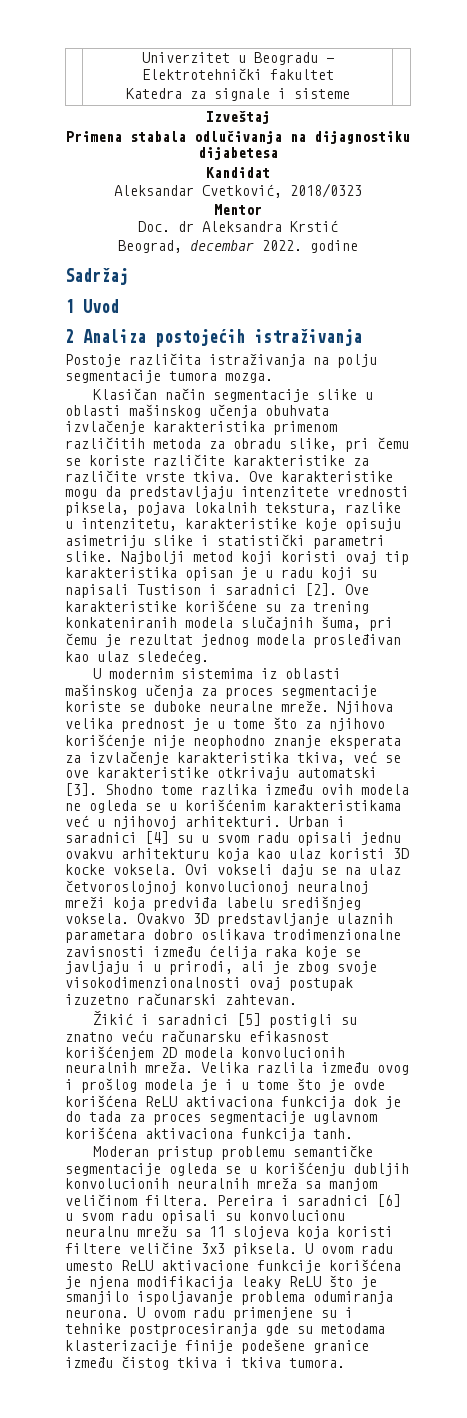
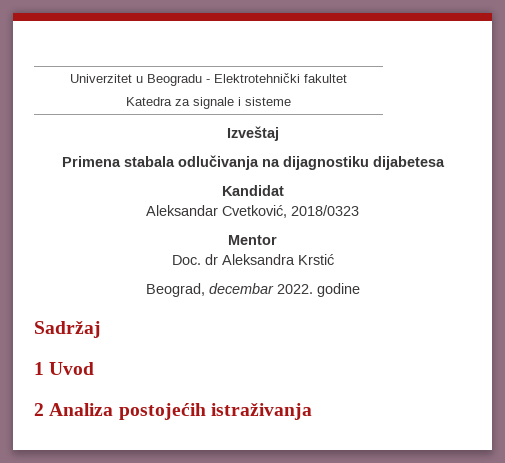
- Postoje različita istraživanja na polju segmentacije tumora mozga.
- Klasičan način segmentacije slike u oblasti mašinskog učenja obuhvata izvlačenje karakteristika primenom različitih metoda za obradu slike, pri čemu se koriste različite karakteristike za različite vrste tkiva. Ove karakteristike mogu da predstavljaju intenzitete vrednosti piksela, pojava lokalnih tekstura, razlike u intenzitetu, karakteristike koje opisuju asimetriju slike i statistički parametri slike. Najbolji metod koji koristi ovaj tip karakteristika opisan je u radu koji su napisali Tustison i saradnici [2]. Ove karakteristike korišćene su za trening konkateniranih modela slučajnih šuma, pri čemu je rezultat jednog modela prosleđivan kao ulaz sledećeg.
- U modernim sistemima iz oblasti mašinskog učenja za proces segmentacije koriste se duboke neuralne mreže. Njihova velika prednost je u tome što za njihovo korišćenje nije neophodno znanje eksperata za izvlačenje karakteristika tkiva, već se ove karakteristike otkrivaju automatski [3]. Shodno tome razlika između ovih modela ne ogleda se u korišćenim karakteristikama već u njihovoj arhitekturi. Urban i saradnici [4] su u svom radu opisali jednu ovakvu arhitekturu koja kao ulaz koristi 3D kocke voksela. Ovi vokseli daju se na ulaz četvoroslojnoj konvolucionoj neuralnoj mreži koja predviđa labelu središnjeg voksela. Ovakvo 3D predstavljanje ulaznih parametara dobro oslikava trodimenzionalne zavisnosti između ćelija raka koje se javljaju i u prirodi, ali je zbog svoje visokodimenzionalnosti ovaj postupak izuzetno računarski zahtevan.
- Žikić i saradnici [5] postigli su znatno veću računarsku efikasnost korišćenjem 2D modela konvolucionih neuralnih mreža. Velika razlila između ovog i prošlog modela je i u tome što je ovde korišćena ReLU aktivaciona funkcija dok je do tada za proces segmentacije uglavnom korišćena aktivaciona funkcija tanh.
- Moderan pristup problemu semantičke segmentacije ogleda se u korišćenju dubljih konvolucionih neuralnih mreža sa manjom veličinom filtera. Pereira i saradnici [6] u svom radu opisali su konvolucionu neuralnu mrežu sa 11 slojeva koja koristi filtere veličine 3x3 piksela. U ovom radu umesto ReLU aktivacione funkcije korišćena je njena modifikacija leaky ReLU što je smanjilo ispoljavanje problema odumiranja neurona. U ovom radu primenjene su i tehnike postprocesiranja gde su metodama klasterizacije finije podešene granice između čistog tkiva i tkiva tumora.

